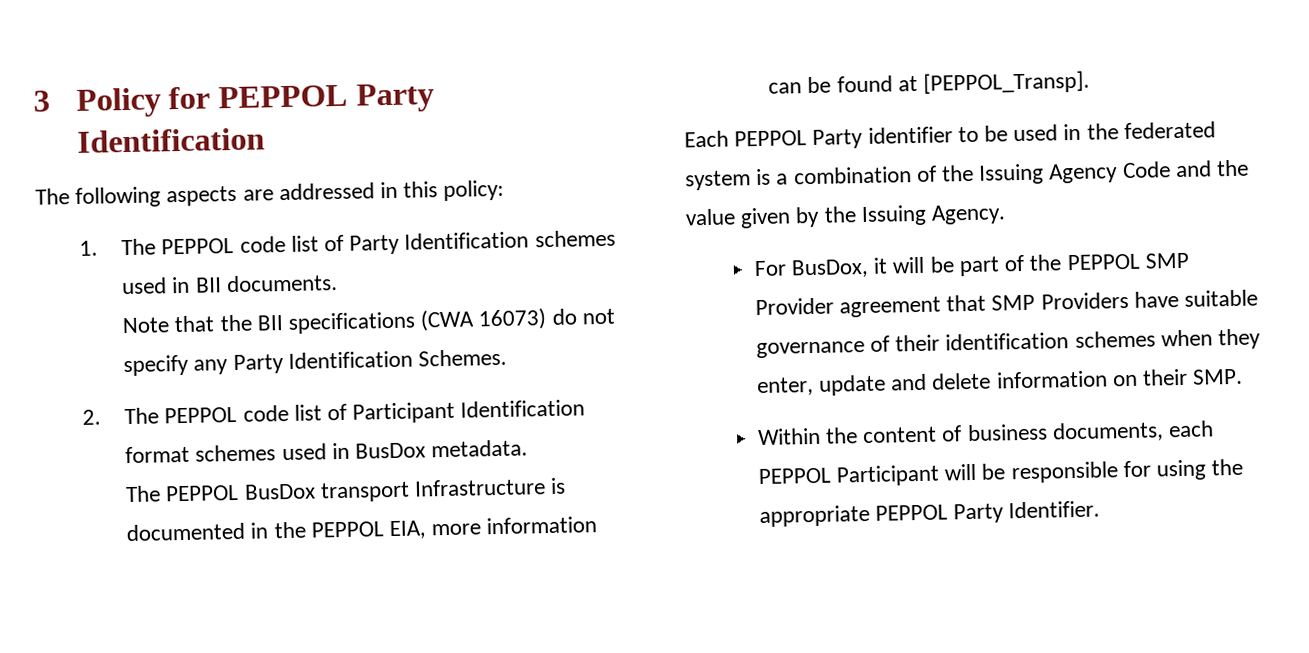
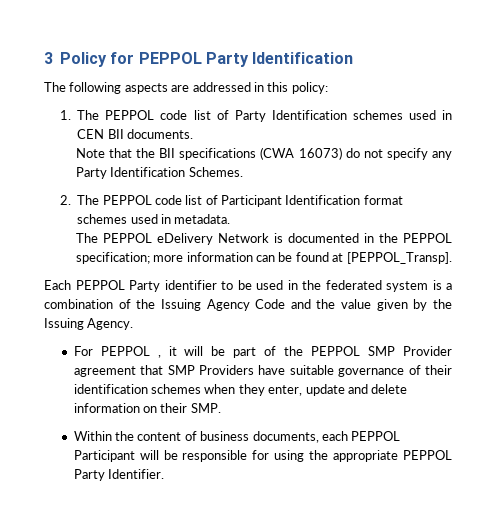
- 1. The PEPPOL code list of Party Identification schemes used in BII documents.
+ 1. The PEPPOL code list of Party Identification schemes used in CEN BII documents.
- 2. The PEPPOL code list of Participant Identification format schemes used in BusDox metadata.
+ 2. The PEPPOL code list of Participant Identification format schemes used in metadata.
- The PEPPOL BusDox transport Infrastructure is documented in the PEPPOL EIA, more information can be found at [PEPPOL_Transp].
+ The PEPPOL eDelivery Network is documented in the PEPPOL specification; more information can be found at [PEPPOL_Transp].
- For BusDox, it will be part of the PEPPOL SMP Provider agreement that SMP Providers have suitable governance of their identification schemes when they enter, update and delete information on their SMP.
+ For PEPPOL , it will be part of the PEPPOL SMP Provider agreement that SMP Providers have suitable governance of their identification schemes when they enter, update and delete information on their SMP.

